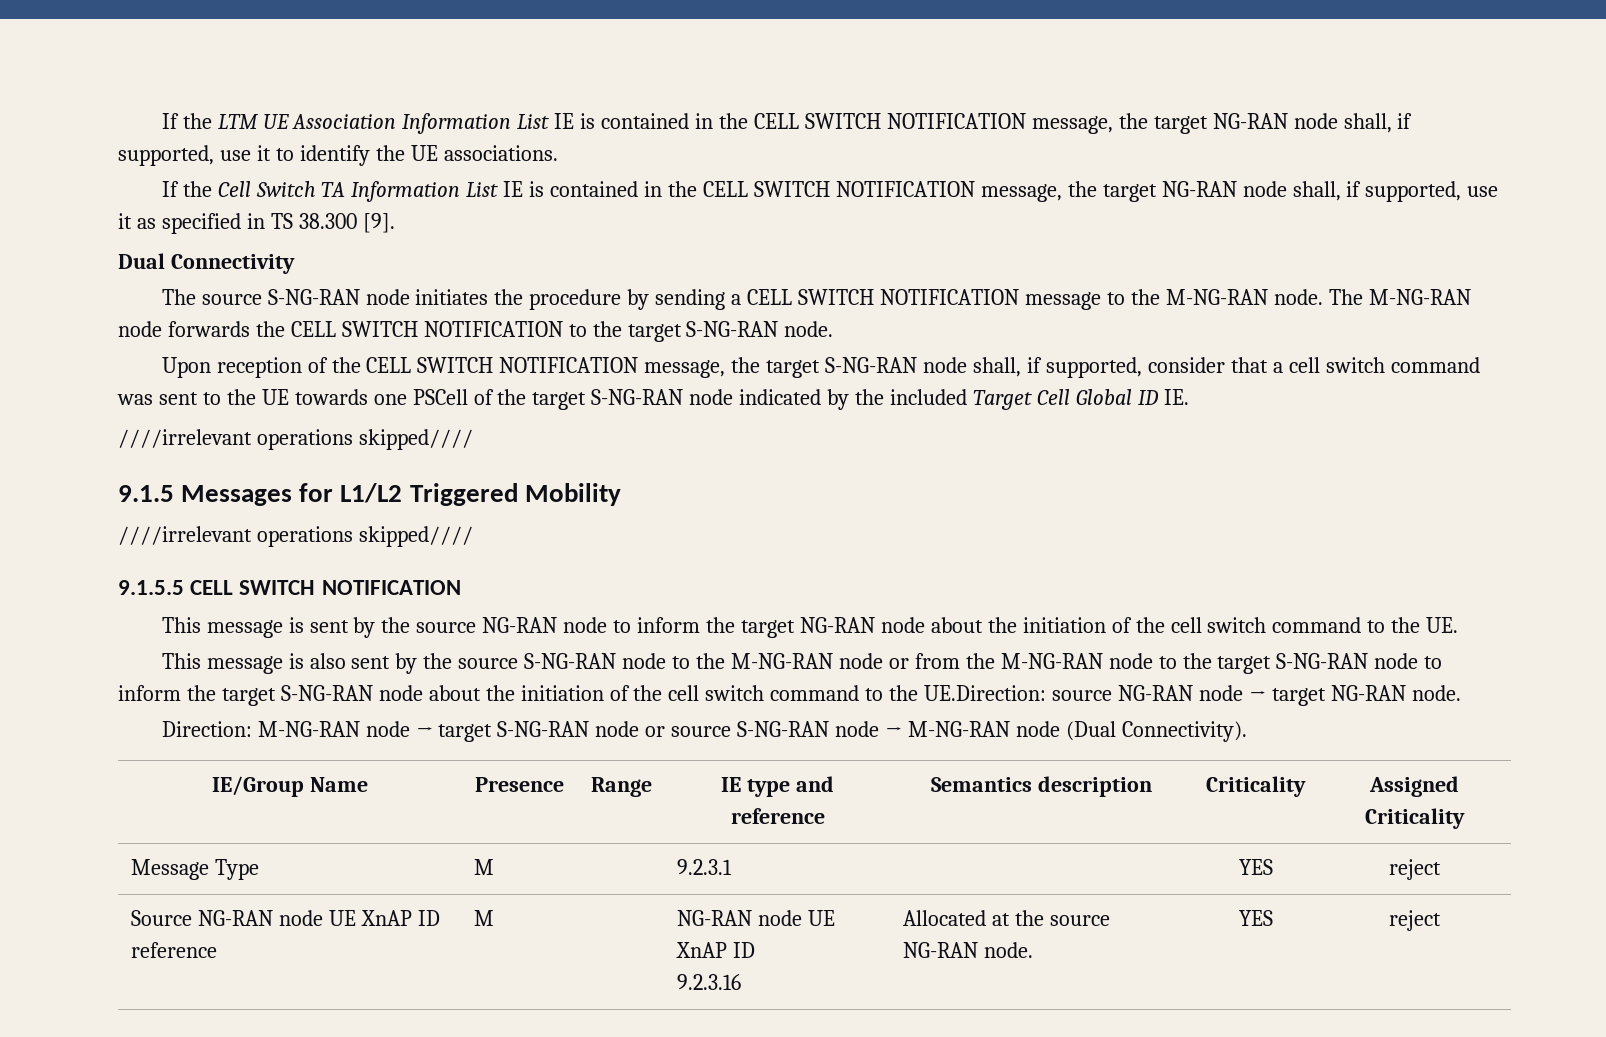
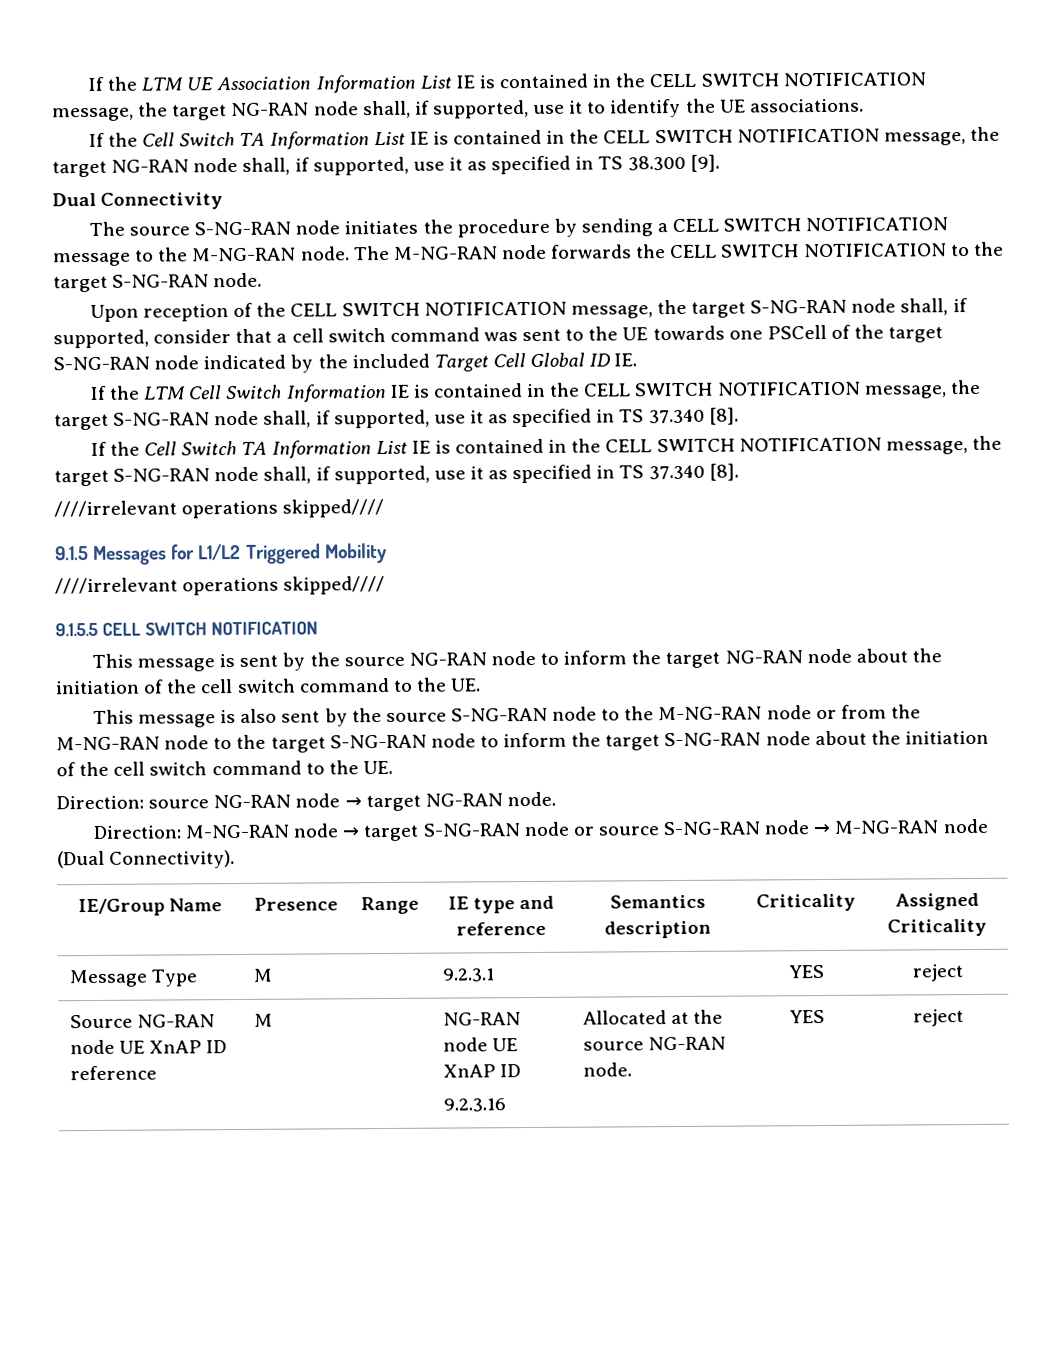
+ If the LTM Cell Switch Information IE is contained in the CELL SWITCH NOTIFICATION message, the target S-NG-RAN node shall, if supported, use it as specified in TS 37.340 [8].
+ If the Cell Switch TA Information List IE is contained in the CELL SWITCH NOTIFICATION message, the target S-NG-RAN node shall, if supported, use it as specified in TS 37.340 [8].
- This message is also sent by the source S-NG-RAN node to the M-NG-RAN node or from the M-NG-RAN node to the target S-NG-RAN node to inform the target S-NG-RAN node about the initiation of the cell switch command to the UE.Direction: source NG-RAN node → target NG-RAN node.
+ This message is also sent by the source S-NG-RAN node to the M-NG-RAN node or from the M-NG-RAN node to the target S-NG-RAN node to inform the target S-NG-RAN node about the initiation of the cell switch command to the UE.
+ Direction: source NG-RAN node → target NG-RAN node.

